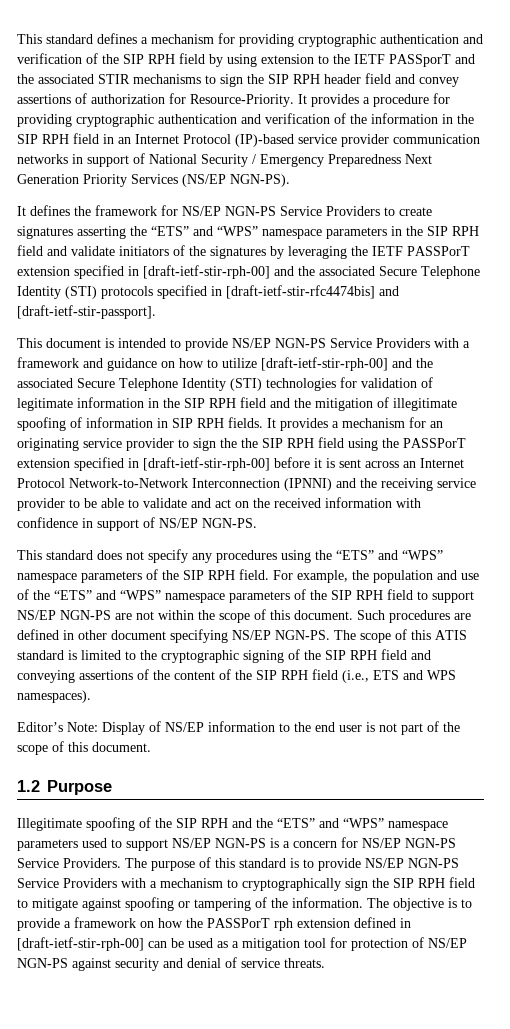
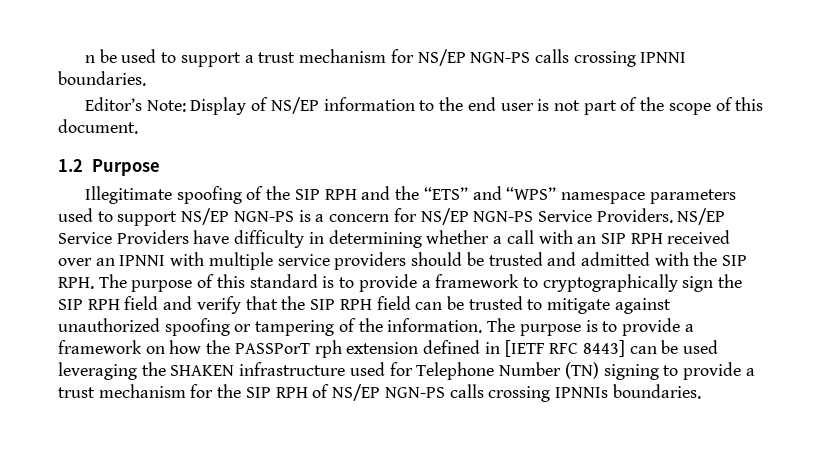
- This standard defines a mechanism for providing cryptographic authentication and verification of the SIP RPH field by using extension to the IETF PASSporT and the associated STIR mechanisms to sign the SIP RPH header field and convey assertions of authorization for Resource-Priority. It provides a procedure for providing cryptographic authentication and verification of the information in the SIP RPH field in an Internet Protocol (IP)-based service provider communication networks in support of National Security / Emergency Preparedness Next Generation Priority Services (NS/EP NGN-PS).
- It defines the framework for NS/EP NGN-PS Service Providers to create signatures asserting the “ETS” and “WPS” namespace parameters in the SIP RPH field and validate initiators of the signatures by leveraging the IETF PASSPorT extension specified in [draft-ietf-stir-rph-00] and the associated Secure Telephone Identity (STI) protocols specified in [draft-ietf-stir-rfc4474bis] and [draft-ietf-stir-passport].
- This document is intended to provide NS/EP NGN-PS Service Providers with a framework and guidance on how to utilize [draft-ietf-stir-rph-00] and the associated Secure Telephone Identity (STI) technologies for validation of legitimate information in the SIP RPH field and the mitigation of illegitimate spoofing of information in SIP RPH fields. It provides a mechanism for an originating service provider to sign the the SIP RPH field using the PASSPorT extension specified in [draft-ietf-stir-rph-00] before it is sent across an Internet Protocol Network-to-Network Interconnection (IPNNI) and the receiving service provider to be able to validate and act on the received information with confidence in support of NS/EP NGN-PS.
- This standard does not specify any procedures using the “ETS” and “WPS” namespace parameters of the SIP RPH field. For example, the population and use of the “ETS” and “WPS” namespace parameters of the SIP RPH field to support NS/EP NGN-PS are not within the scope of this document. Such procedures are defined in other document specifying NS/EP NGN-PS. The scope of this ATIS standard is limited to the cryptographic signing of the SIP RPH field and conveying assertions of the content of the SIP RPH field (i.e., ETS and WPS namespaces).
+ n be used to support a trust mechanism for NS/EP NGN-PS calls crossing IPNNI boundaries.
- The purpose of this standard is to provide NS/EP NGN-PS Service Providers with a mechanism to cryptographically sign the SIP RPH field to mitigate against spoofing or tampering of the information.
+ NS/EP Service Providers have difficulty in determining whether a call with an SIP RPH received over an IPNNI with multiple service providers should be trusted and admitted with the SIP RPH. The purpose of this standard is to provide a framework to cryptographically sign the SIP RPH field and verify that the SIP RPH field can be trusted to mitigate against unauthorized spoofing or tampering of the information.
- The objective is to provide a framework on how the PASSPorT rph extension defined in [draft-ietf-stir-rph-00] can be used as a mitigation tool for protection of NS/EP NGN-PS against security and denial of service threats.
+ The purpose is to provide a framework on how the PASSPorT rph extension defined in [IETF RFC 8443] can be used leveraging the SHAKEN infrastructure used for Telephone Number (TN) signing to provide a trust mechanism for the SIP RPH of NS/EP NGN-PS calls crossing IPNNIs boundaries.

